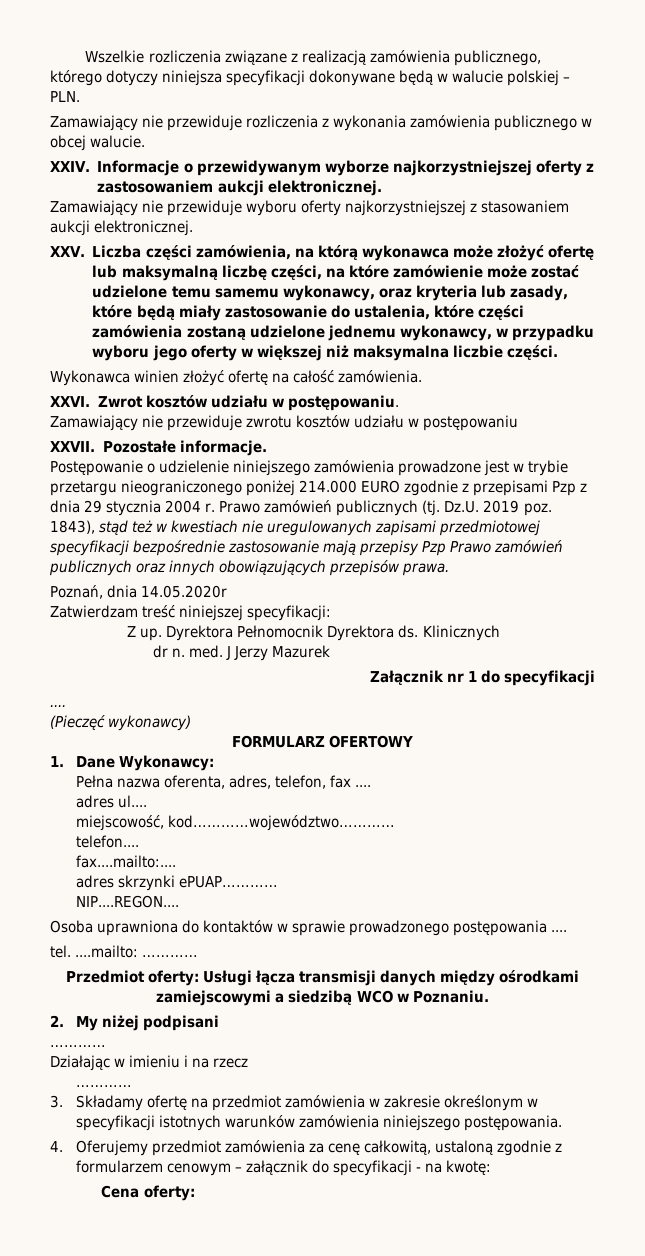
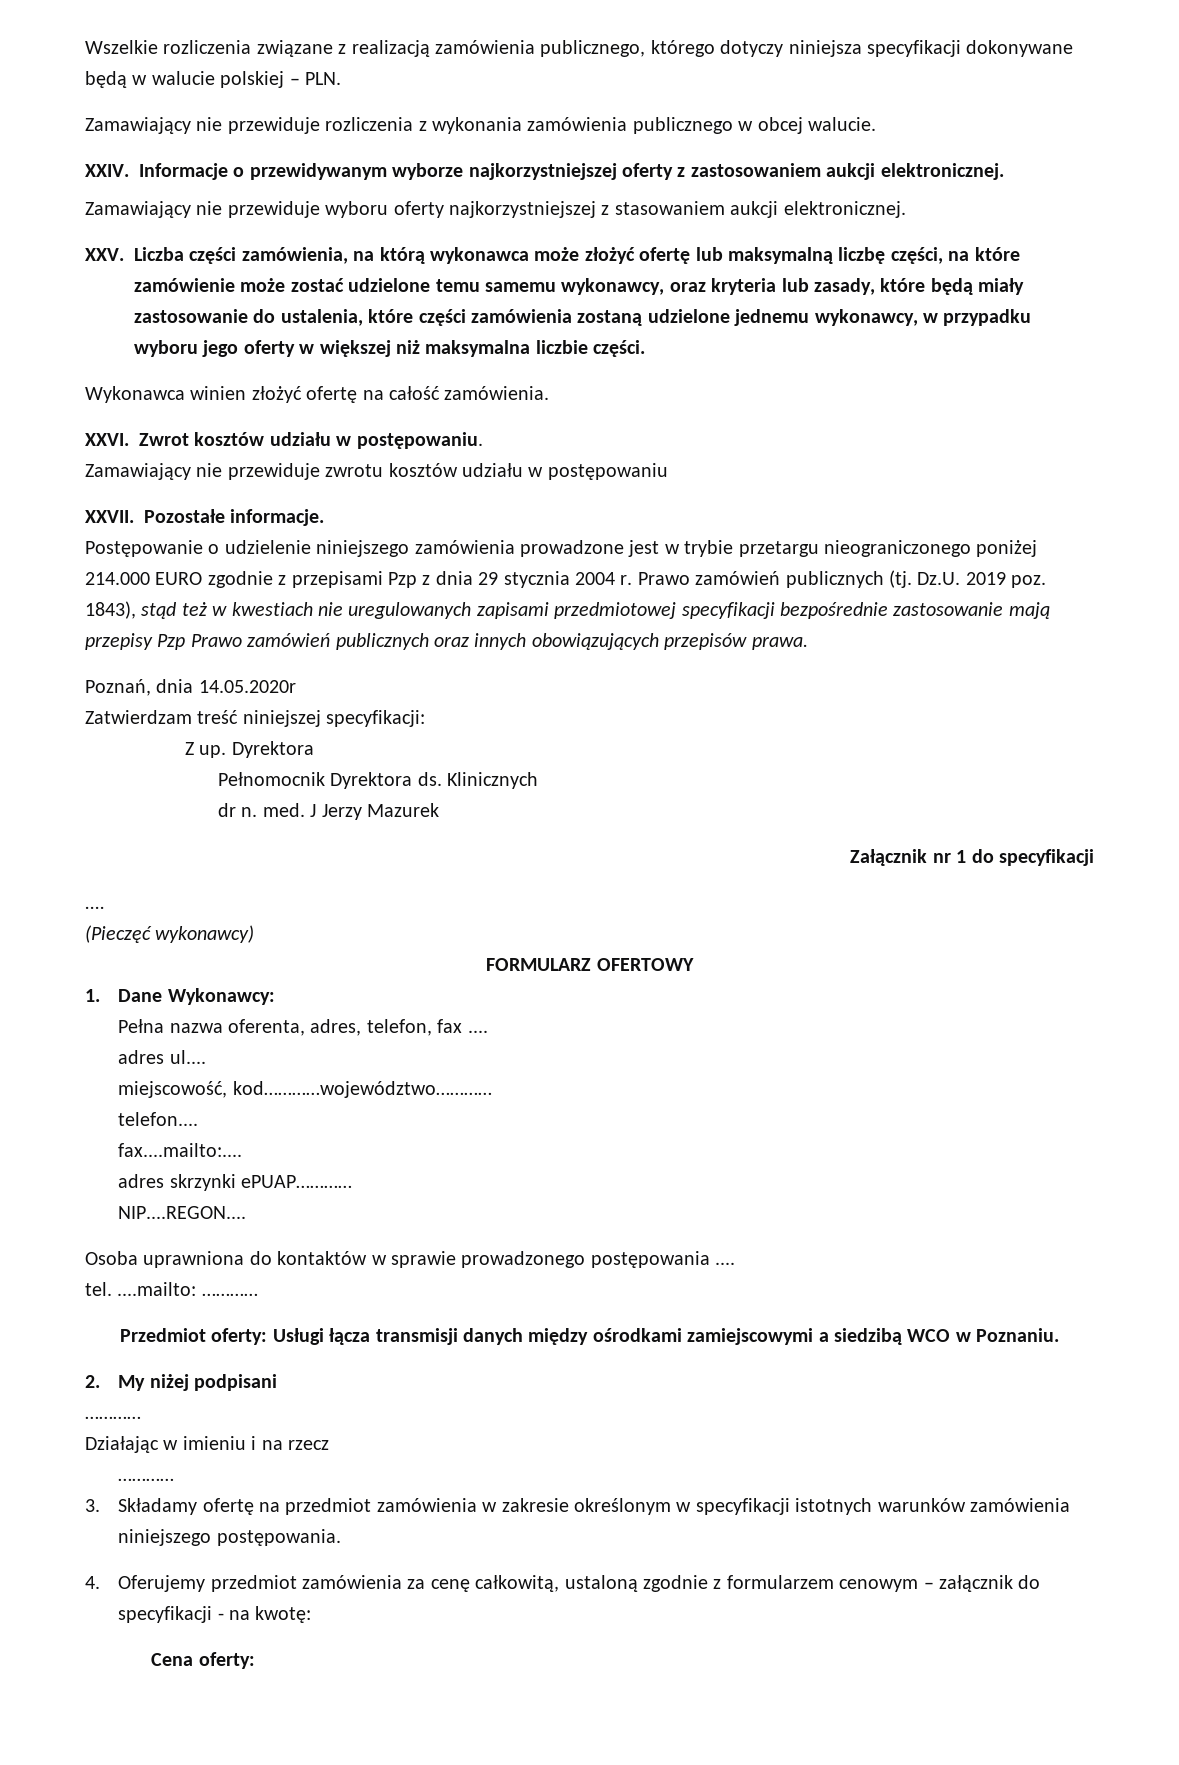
- Z up. Dyrektora Pełnomocnik Dyrektora ds.
+ Z up. Dyrektora
+ Pełnomocnik Dyrektora ds.

